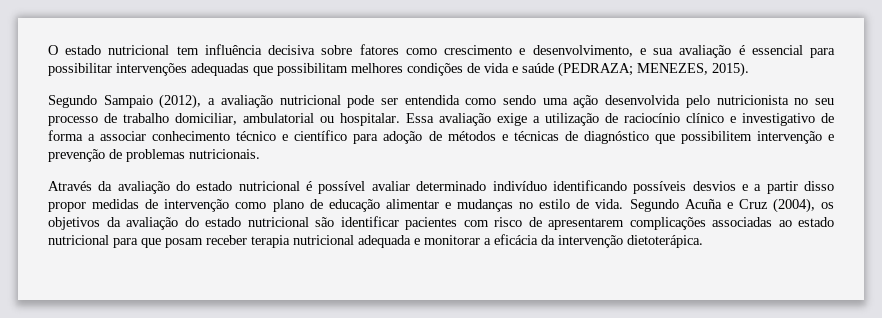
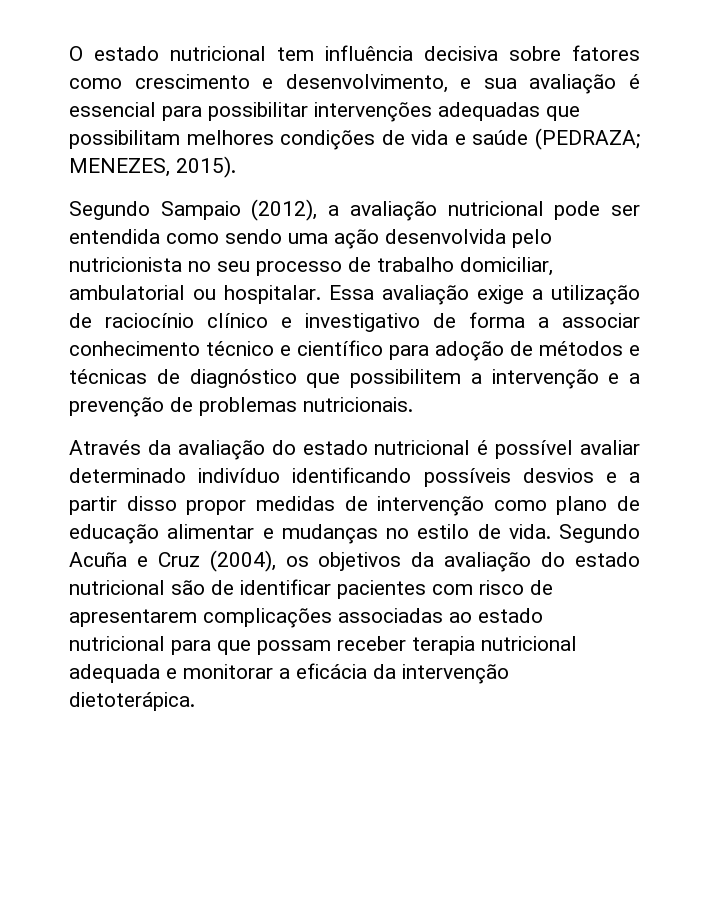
- Essa avaliação exige a utilização de raciocínio clínico e investigativo de forma a associar conhecimento técnico e científico para adoção de métodos e técnicas de diagnóstico que possibilitem intervenção e prevenção de problemas nutricionais.
+ Essa avaliação exige a utilização de raciocínio clínico e investigativo de forma a associar conhecimento técnico e científico para adoção de métodos e técnicas de diagnóstico que possibilitem a intervenção e a prevenção de problemas nutricionais.
- Segundo Acuña e Cruz (2004), os objetivos da avaliação do estado nutricional são identificar pacientes com risco de apresentarem complicações associadas ao estado nutricional para que posam receber terapia nutricional adequada e monitorar a eficácia da intervenção dietoterápica.
+ Segundo Acuña e Cruz (2004), os objetivos da avaliação do estado nutricional são de identificar pacientes com risco de apresentarem complicações associadas ao estado nutricional para que possam receber terapia nutricional adequada e monitorar a eficácia da intervenção dietoterápica.

